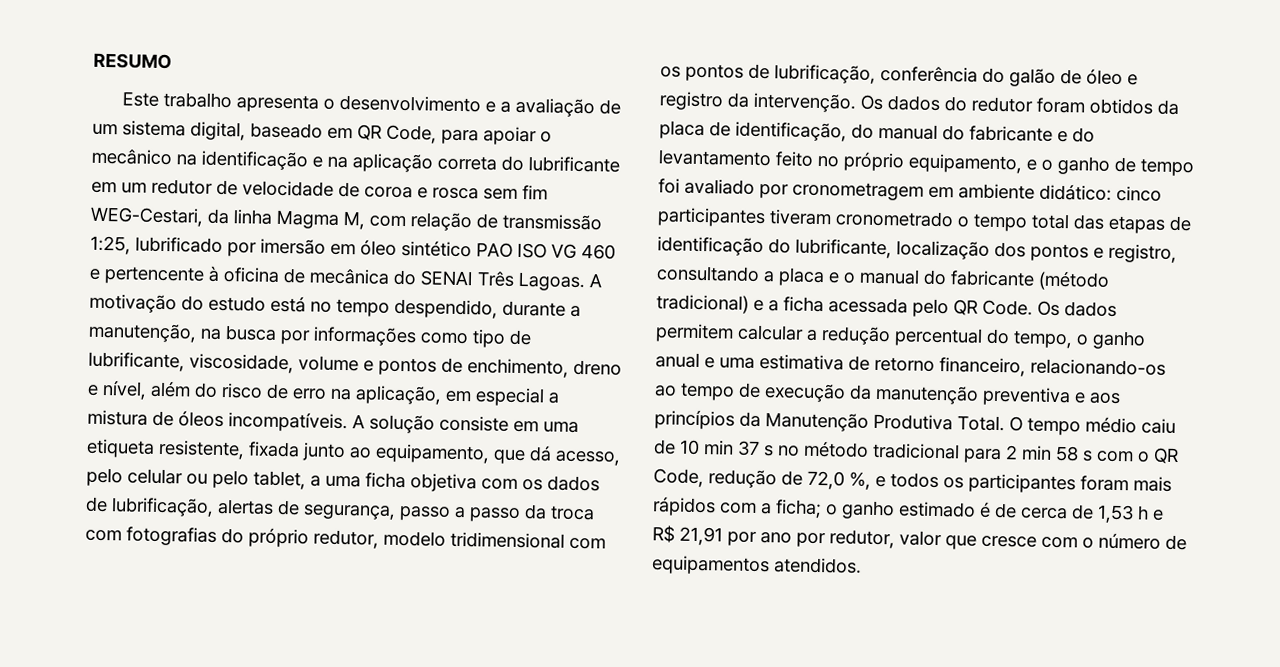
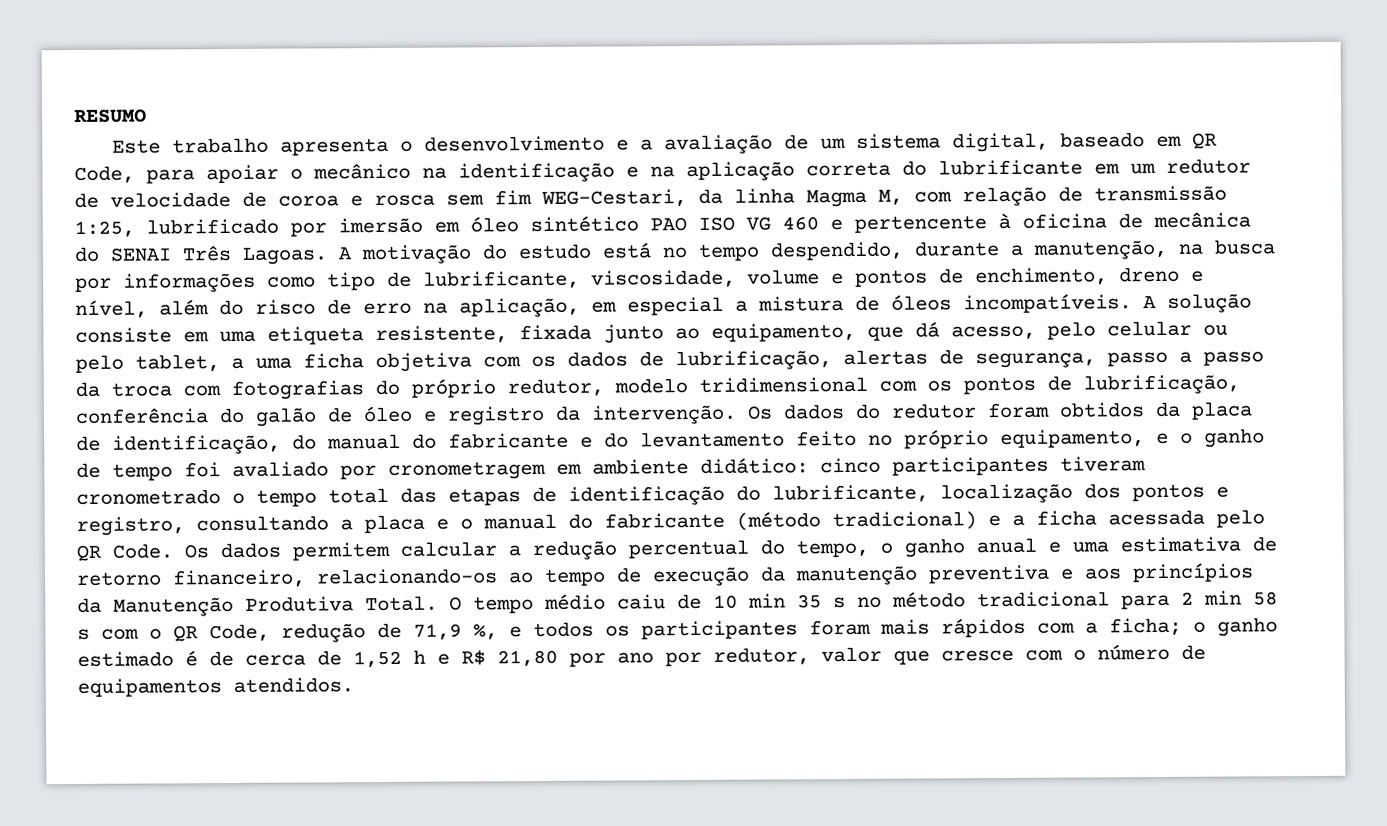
- O tempo médio caiu de 10 min 37 s no método tradicional para 2 min 58 s com o QR Code, redução de 72,0 %, e todos os participantes foram mais rápidos com a ficha; o ganho estimado é de cerca de 1,53 h e R$ 21,91 por ano por redutor, valor que cresce com o número de equipamentos atendidos.
+ O tempo médio caiu de 10 min 35 s no método tradicional para 2 min 58 s com o QR Code, redução de 71,9 %, e todos os participantes foram mais rápidos com a ficha; o ganho estimado é de cerca de 1,52 h e R$ 21,80 por ano por redutor, valor que cresce com o número de equipamentos atendidos.

